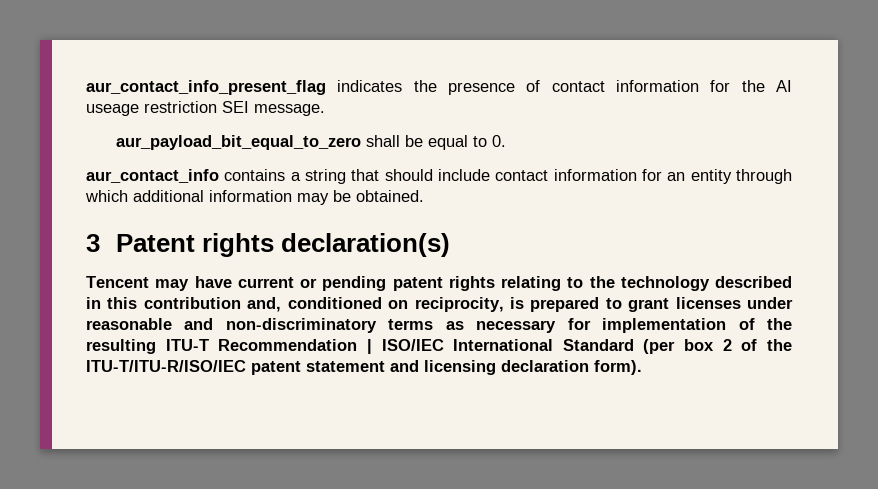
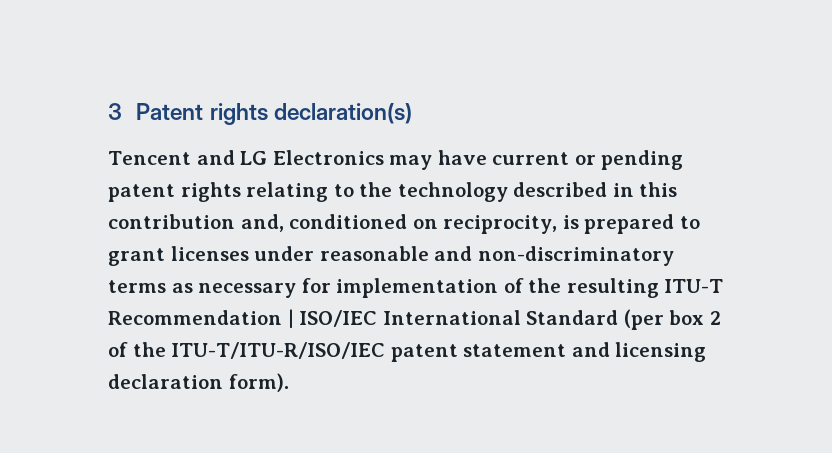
- aur_contact_info_present_flag indicates the presence of contact information for the AI useage restriction SEI message.
- aur_payload_bit_equal_to_zero shall be equal to 0.
- aur_contact_info contains a string that should include contact information for an entity through which additional information may be obtained.
- Tencent may have current or pending patent rights relating to the technology described in this contribution and, conditioned on reciprocity, is prepared to grant licenses under reasonable and non-discriminatory terms as necessary for implementation of the resulting ITU-T Recommendation | ISO/IEC International Standard (per box 2 of the ITU-T/ITU-R/ISO/IEC patent statement and licensing declaration form).
+ Tencent and LG Electronics may have current or pending patent rights relating to the technology described in this contribution and, conditioned on reciprocity, is prepared to grant licenses under reasonable and non-discriminatory terms as necessary for implementation of the resulting ITU-T Recommendation | ISO/IEC International Standard (per box 2 of the ITU-T/ITU-R/ISO/IEC patent statement and licensing declaration form).

